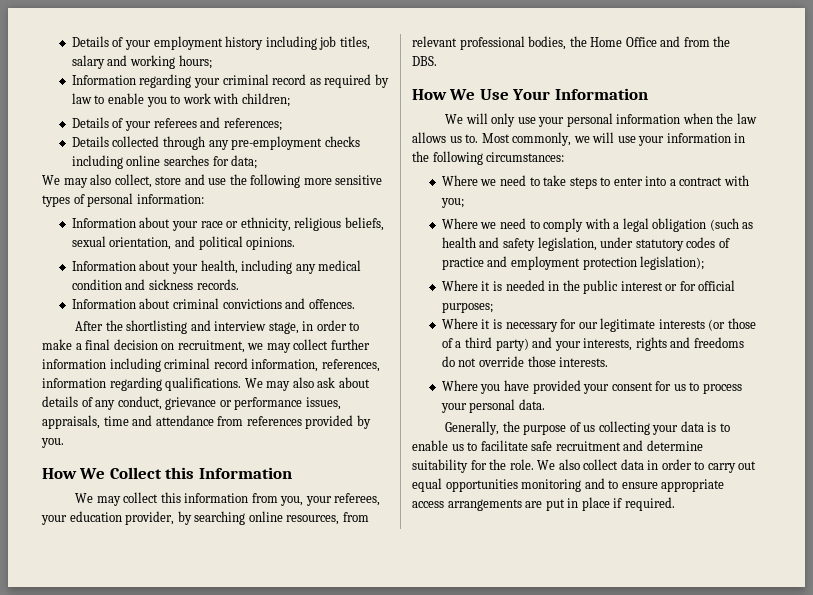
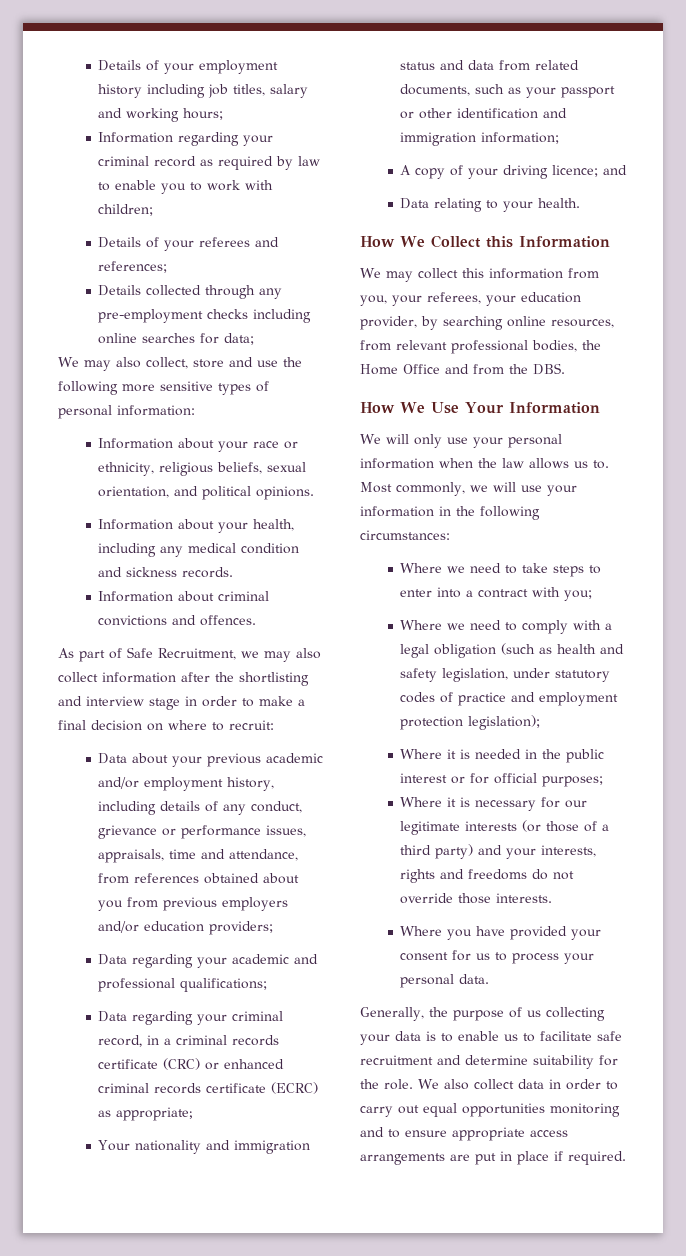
- After the shortlisting and interview stage, in order to make a final decision on recruitment, we may collect further information including criminal record information, references, information regarding qualifications. We may also ask about details of any conduct, grievance or performance issues, appraisals, time and attendance from references provided by you.
+ As part of Safe Recruitment, we may also collect information after the shortlisting and interview stage in order to make a final decision on where to recruit:
+ Data about your previous academic and/or employment history, including details of any conduct, grievance or performance issues, appraisals, time and attendance, from references obtained about you from previous employers and/or education providers;
+ Data regarding your academic and professional qualifications;
+ Data regarding your criminal record, in a criminal records certificate (CRC) or enhanced criminal records certificate (ECRC) as appropriate;
+ Your nationality and immigration status and data from related documents, such as your passport or other identification and immigration information;
+ A copy of your driving licence; and
+ Data relating to your health.

